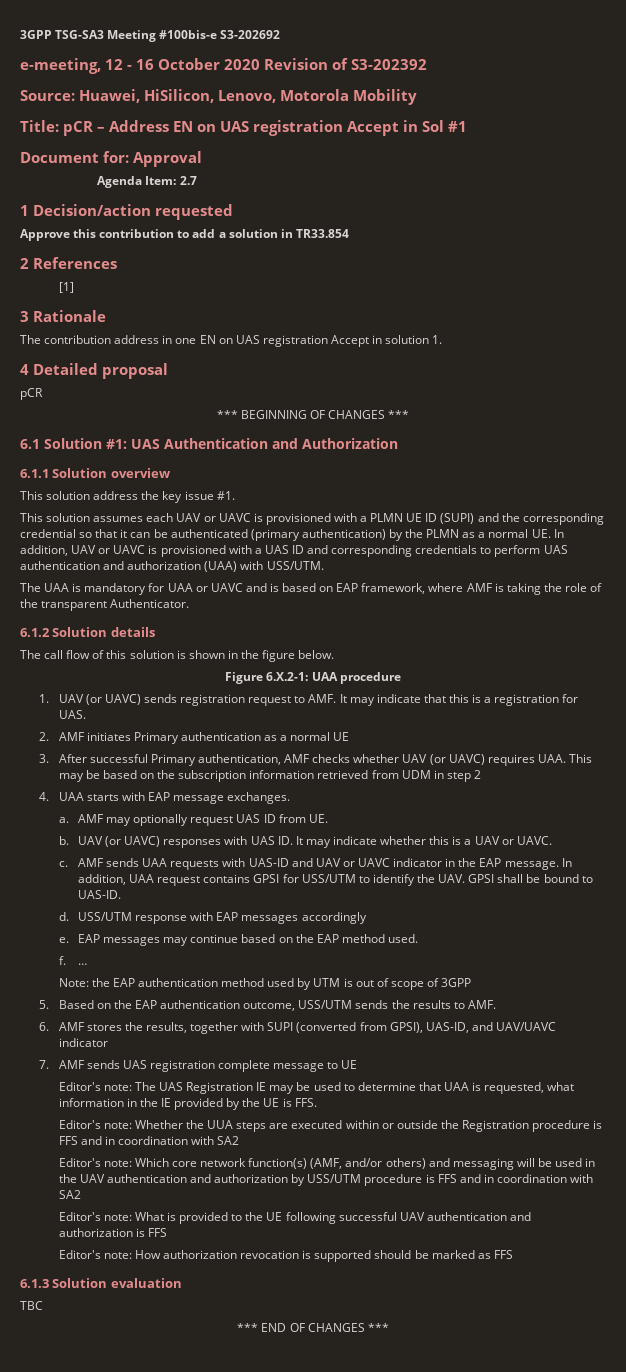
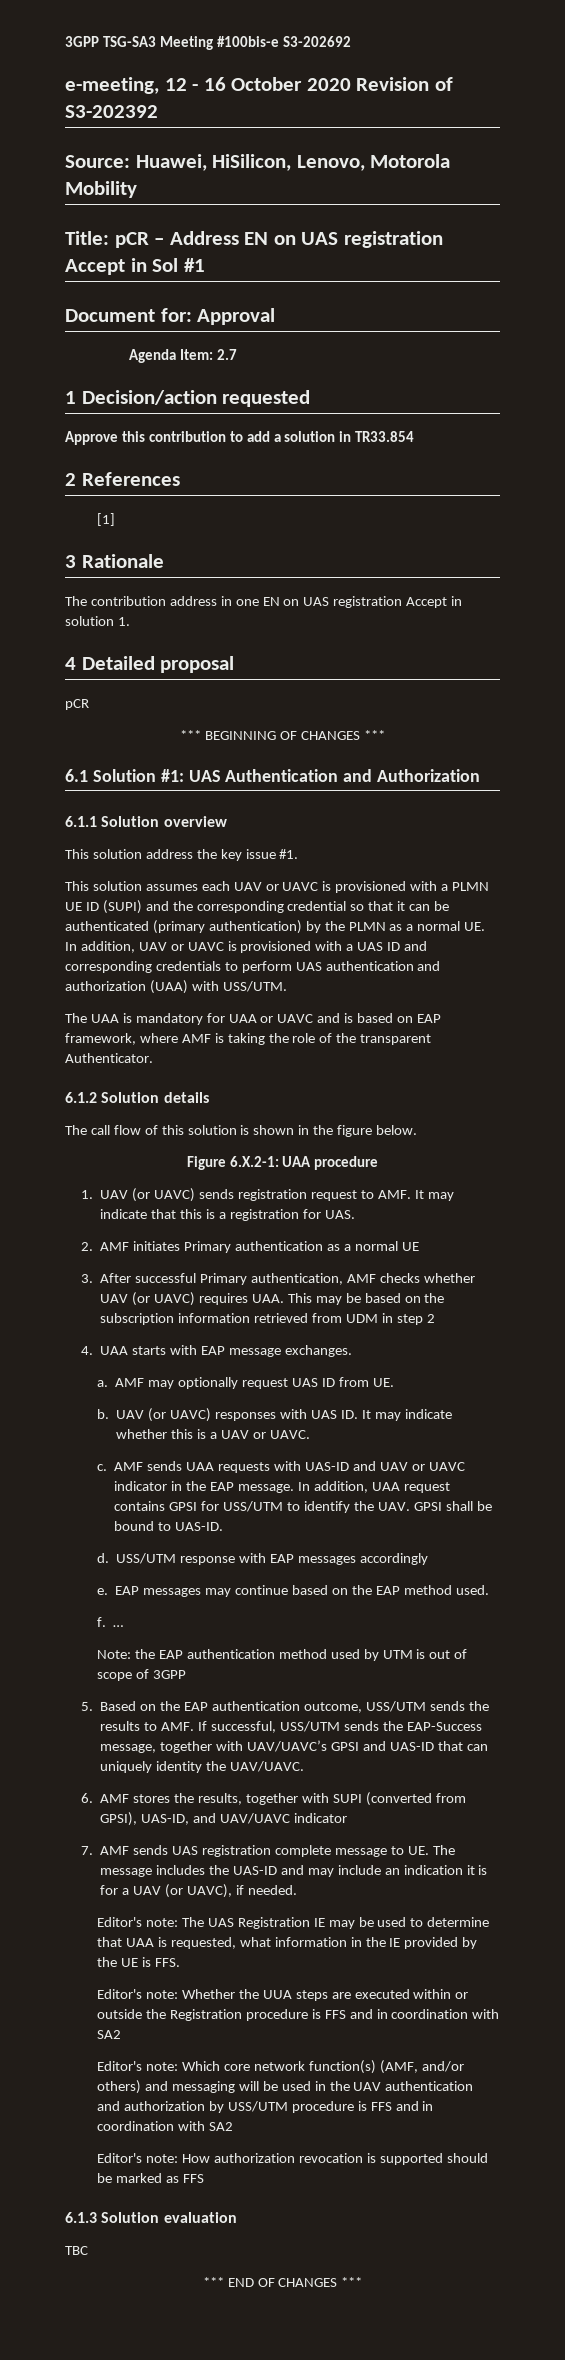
- 5. Based on the EAP authentication outcome, USS/UTM sends the results to AMF.
+ 5. Based on the EAP authentication outcome, USS/UTM sends the results to AMF. If successful, USS/UTM sends the EAP-Success message, together with UAV/UAVC’s GPSI and UAS-ID that can uniquely identity the UAV/UAVC.
- 7. AMF sends UAS registration complete message to UE
+ 7. AMF sends UAS registration complete message to UE. The message includes the UAS-ID and may include an indication it is for a UAV (or UAVC), if needed.
- Editor's note: What is provided to the UE following successful UAV authentication and authorization is FFS

